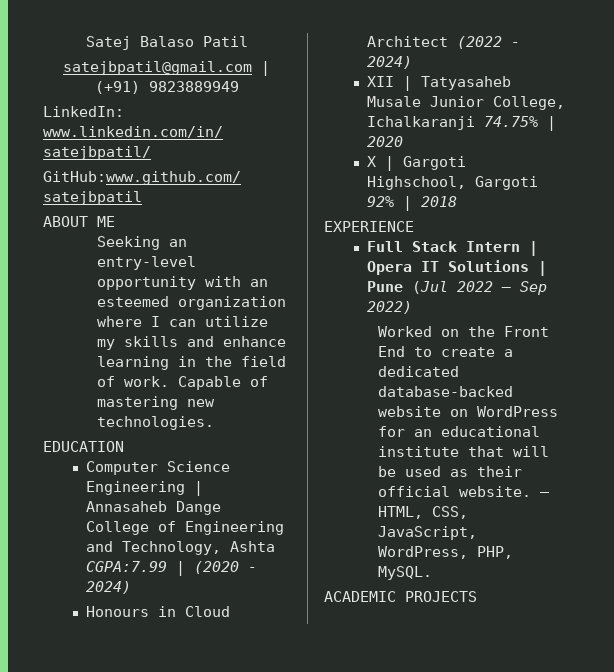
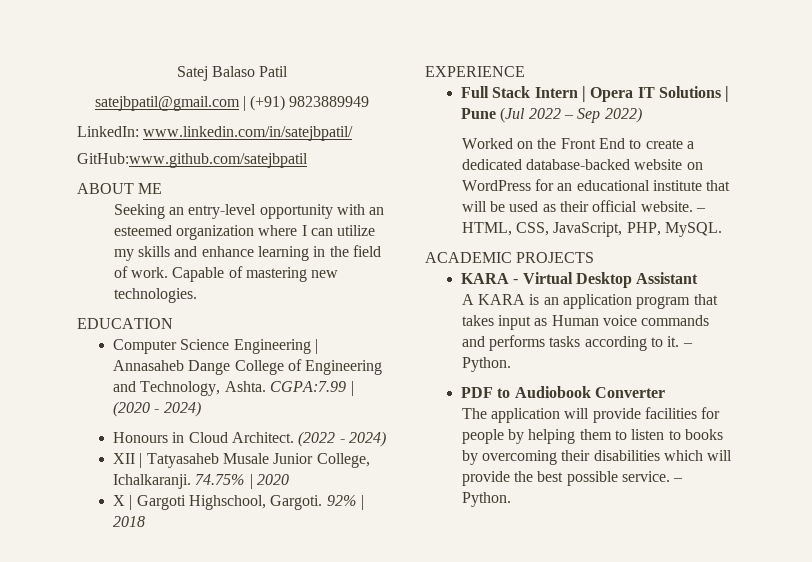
- Computer Science Engineering | Annasaheb Dange College of Engineering and Technology, Ashta CGPA:7.99 | (2020 - 2024)
+ Computer Science Engineering | Annasaheb Dange College of Engineering and Technology, Ashta. CGPA:7.99 | (2020 - 2024)
- Honours in Cloud Architect (2022 - 2024)
+ Honours in Cloud Architect. (2022 - 2024)
- XII | Tatyasaheb Musale Junior College, Ichalkaranji 74.75% | 2020
+ XII | Tatyasaheb Musale Junior College, Ichalkaranji. 74.75% | 2020
- X | Gargoti Highschool, Gargoti 92% | 2018
+ X | Gargoti Highschool, Gargoti. 92% | 2018
- – HTML, CSS, JavaScript, WordPress, PHP, MySQL.
+ – HTML, CSS, JavaScript, PHP, MySQL.
+ KARA - Virtual Desktop Assistant
+ A KARA is an application program that takes input as Human voice commands and performs tasks according to it. – Python.
+ PDF to Audiobook Converter
+ The application will provide facilities for people by helping them to listen to books by overcoming their disabilities which will provide the best possible service. – Python.

